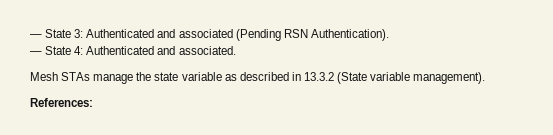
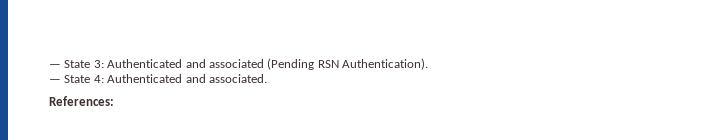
- Mesh STAs manage the state variable as described in 13.3.2 (State variable management).

